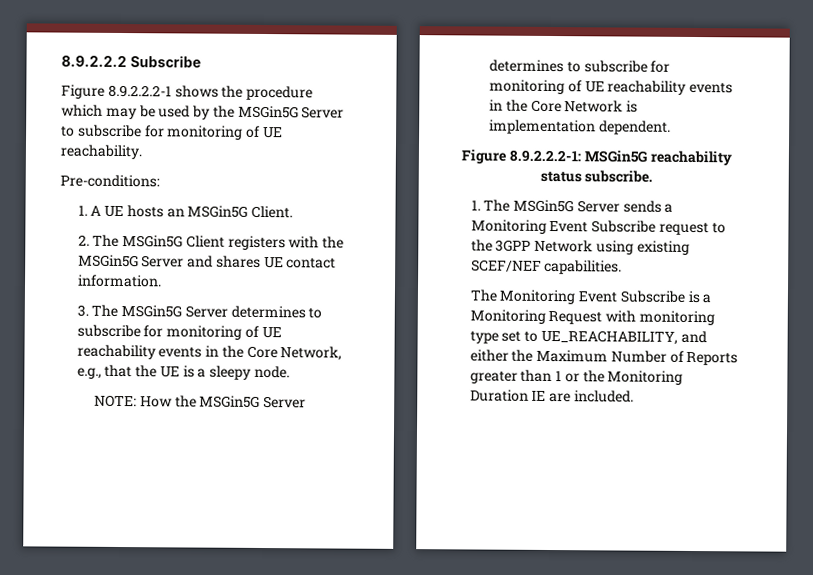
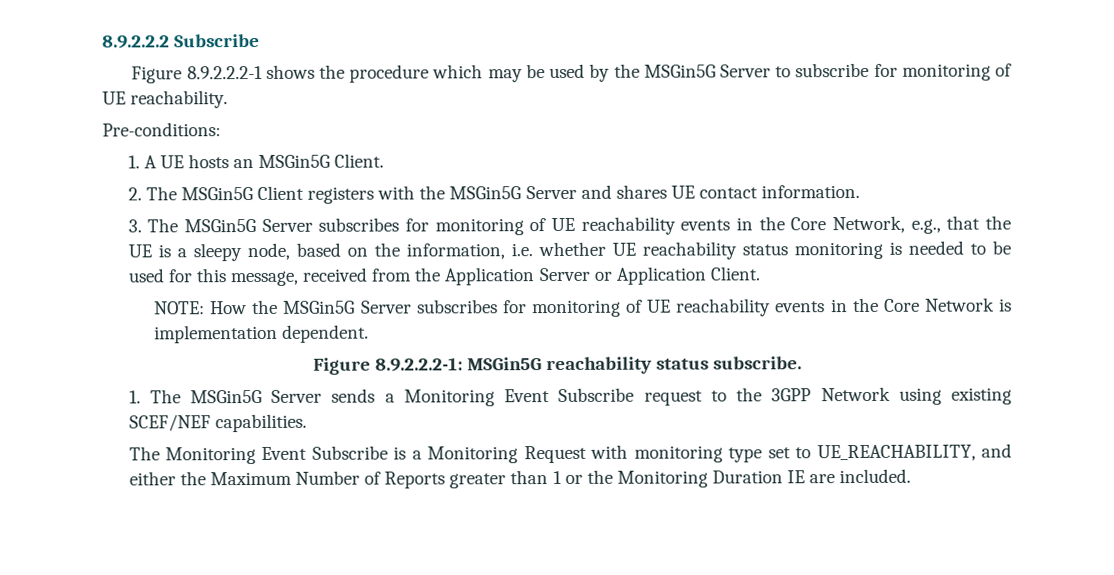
- 3. The MSGin5G Server determines to subscribe for monitoring of UE reachability events in the Core Network, e.g., that the UE is a sleepy node.
+ 3. The MSGin5G Server subscribes for monitoring of UE reachability events in the Core Network, e.g., that the UE is a sleepy node, based on the information, i.e. whether UE reachability status monitoring is needed to be used for this message, received from the Application Server or Application Client.
- NOTE: How the MSGin5G Server determines to subscribe for monitoring of UE reachability events in the Core Network is implementation dependent.
+ NOTE: How the MSGin5G Server subscribes for monitoring of UE reachability events in the Core Network is implementation dependent.

